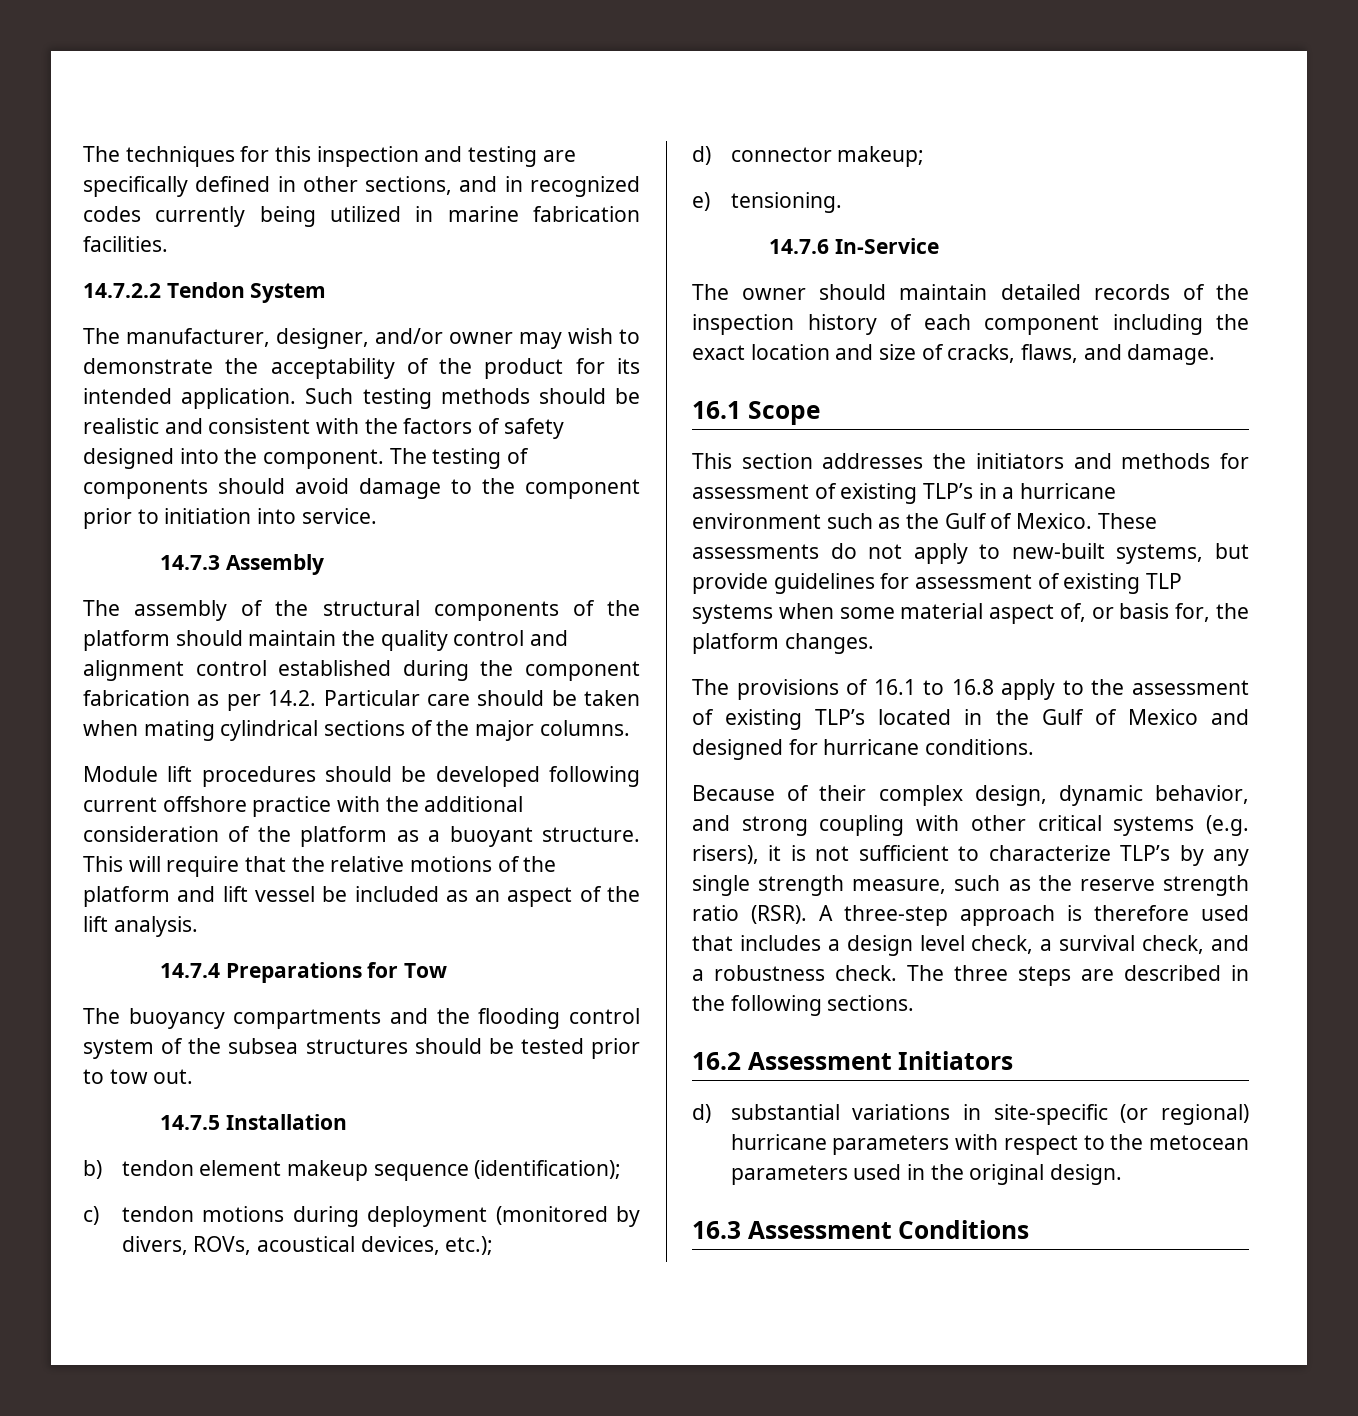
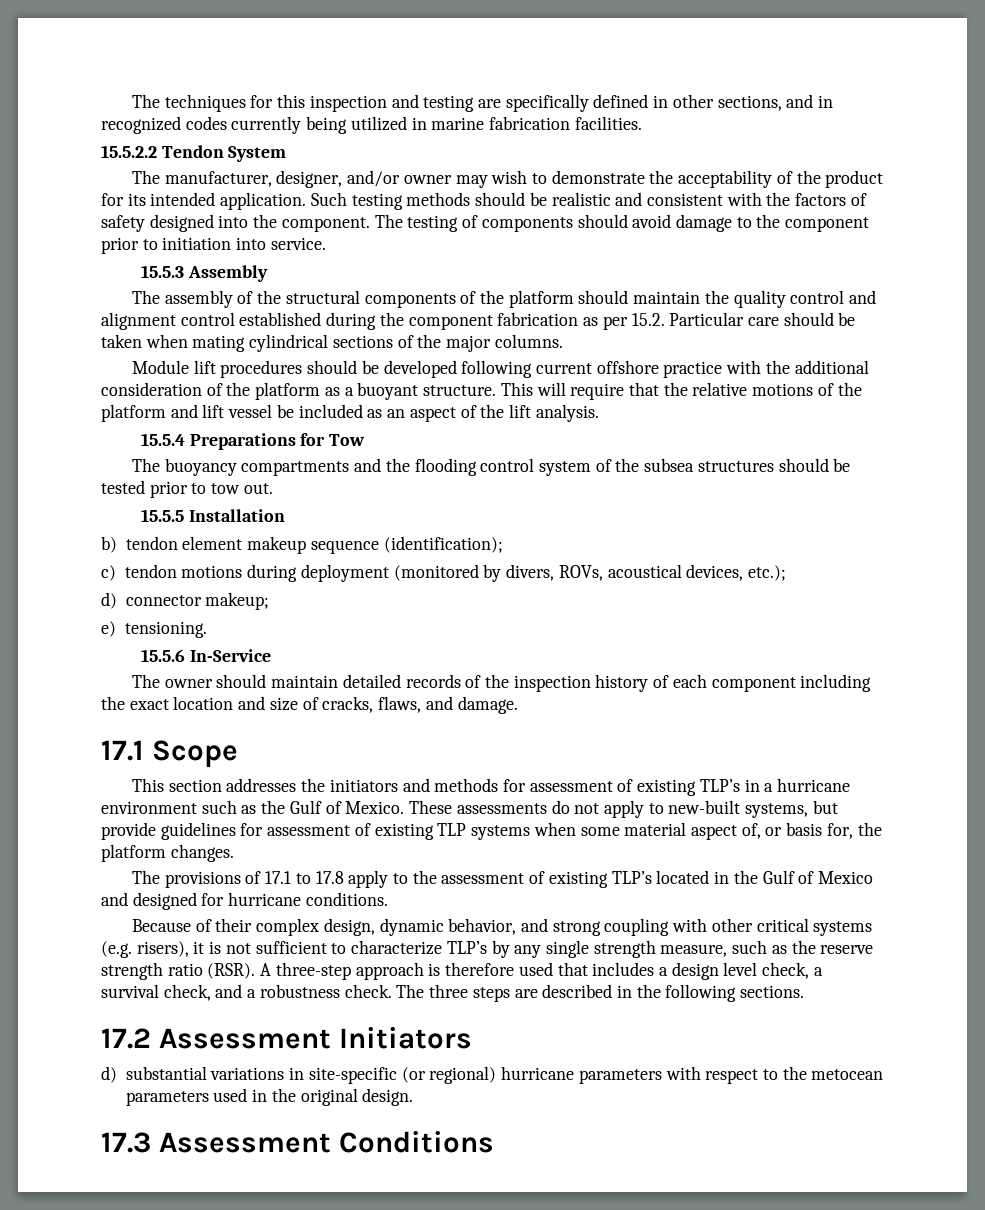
- 14.7.2.2 Tendon System
+ 15.5.2.2 Tendon System
- 14.7.3 Assembly
+ 15.5.3 Assembly
- The assembly of the structural components of the platform should maintain the quality control and alignment control established during the component fabrication as per 14.2. Particular care should be taken when mating cylindrical sections of the major columns.
+ The assembly of the structural components of the platform should maintain the quality control and alignment control established during the component fabrication as per 15.2. Particular care should be taken when mating cylindrical sections of the major columns.
- 14.7.4 Preparations for Tow
+ 15.5.4 Preparations for Tow
- 14.7.5 Installation
+ 15.5.5 Installation
- 14.7.6 In-Service
+ 15.5.6 In-Service
- 16.1 Scope
+ 17.1 Scope
- The provisions of 16.1 to 16.8 apply to the assessment of existing TLP’s located in the Gulf of Mexico and designed for hurricane conditions.
+ The provisions of 17.1 to 17.8 apply to the assessment of existing TLP’s located in the Gulf of Mexico and designed for hurricane conditions.
- 16.2 Assessment Initiators
+ 17.2 Assessment Initiators
- 16.3 Assessment Conditions
+ 17.3 Assessment Conditions

